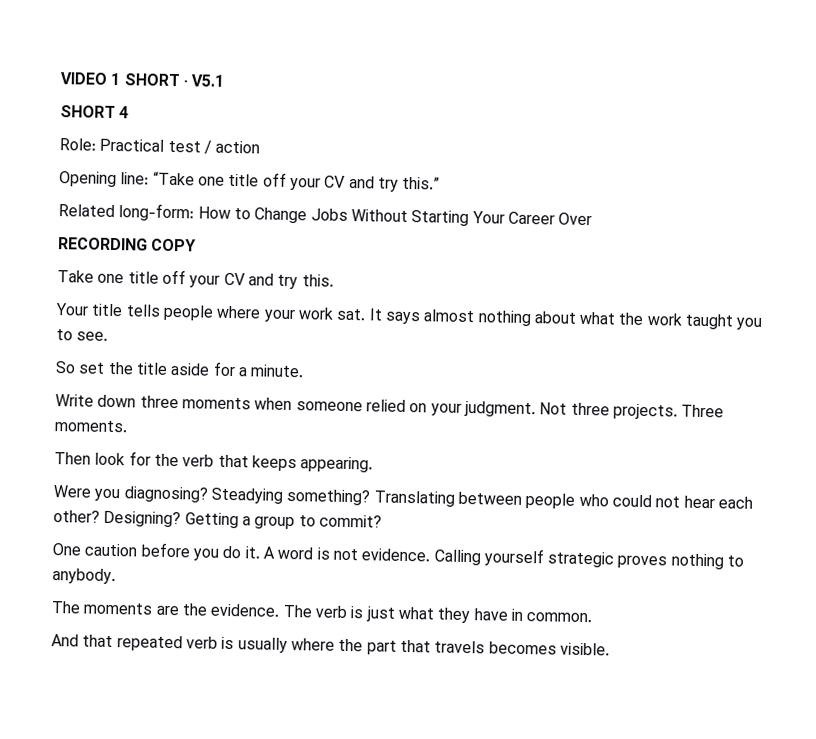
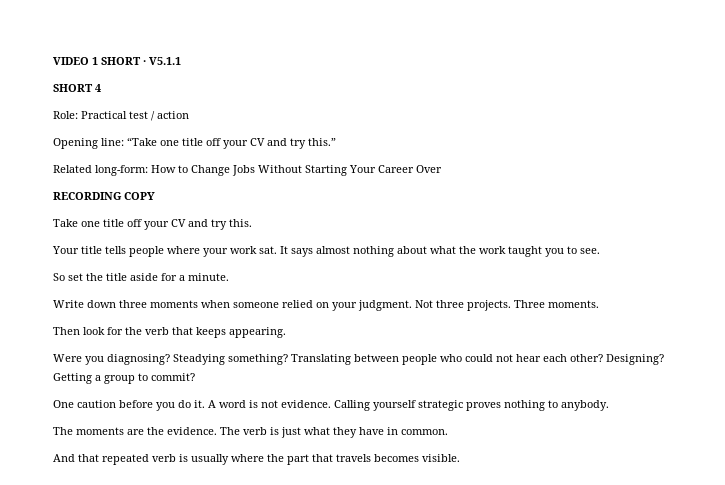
- VIDEO 1 SHORT · V5.1
+ VIDEO 1 SHORT · V5.1.1

